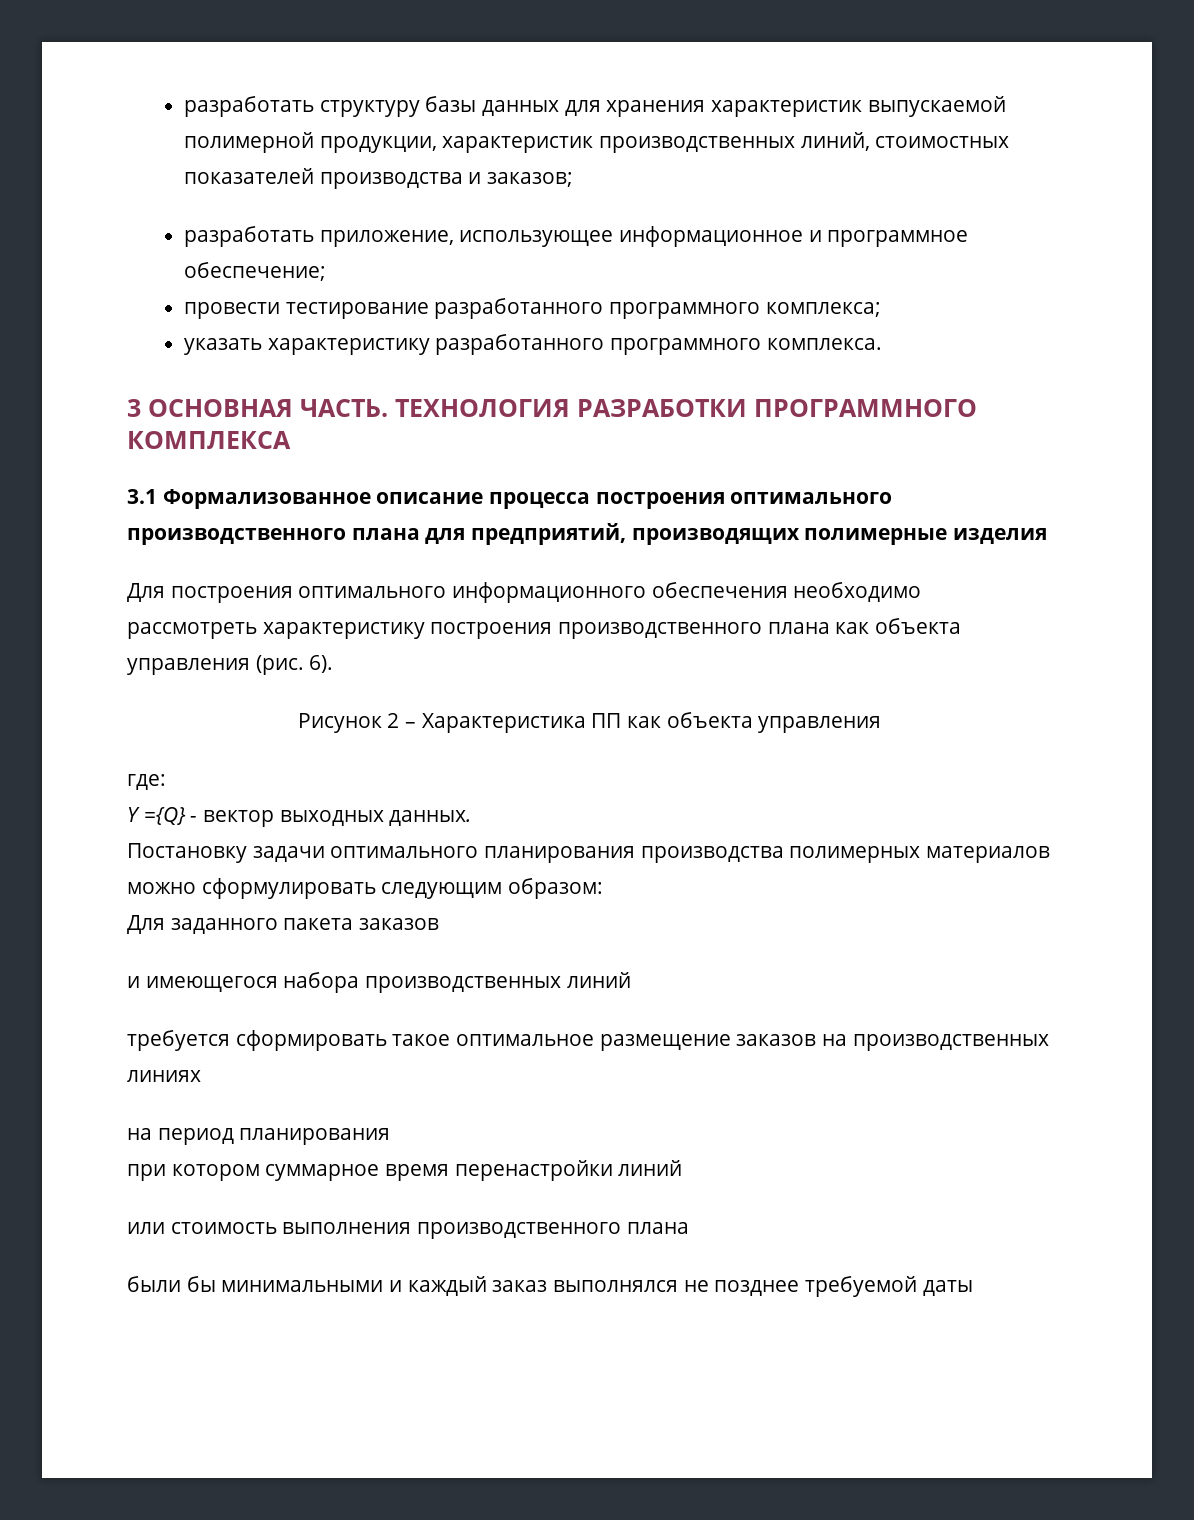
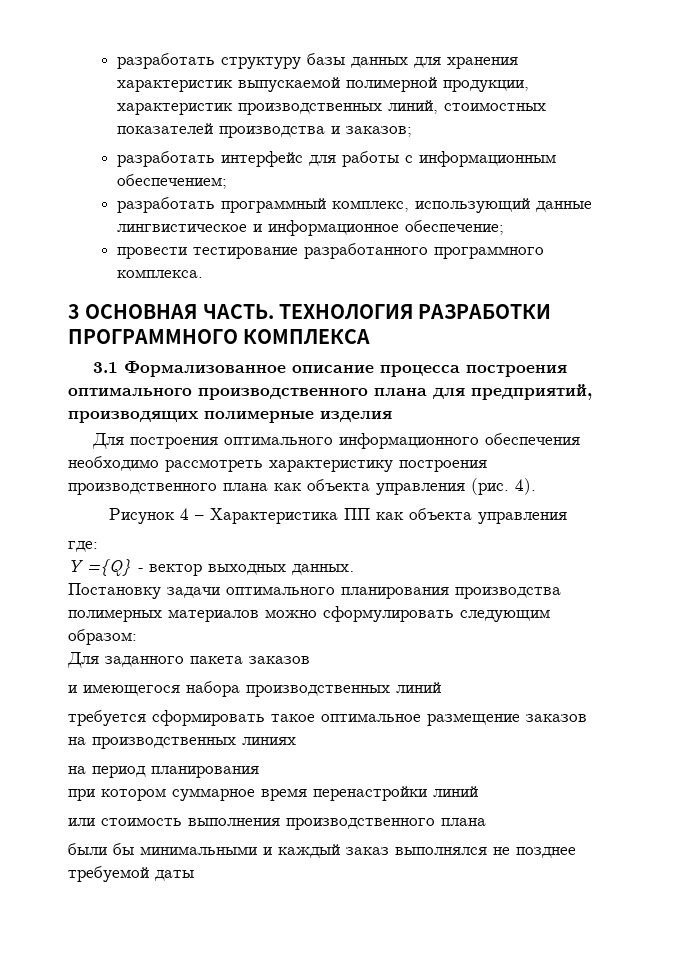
- разработать приложение, использующее информационное и программное обеспечение;
+ разработать интерфейс для работы с информационным обеспечением;
+ разработать программный комплекс, использующий данные лингвистическое и информационное обеспечение;
- провести тестирование разработанного программного комплекса;
- указать характеристику разработанного программного комплекса.
+ провести тестирование разработанного программного комплекса.
- 6).
+ 4).
- Рисунок 2 – Характеристика ПП как объекта управления
+ Рисунок 4 – Характеристика ПП как объекта управления

